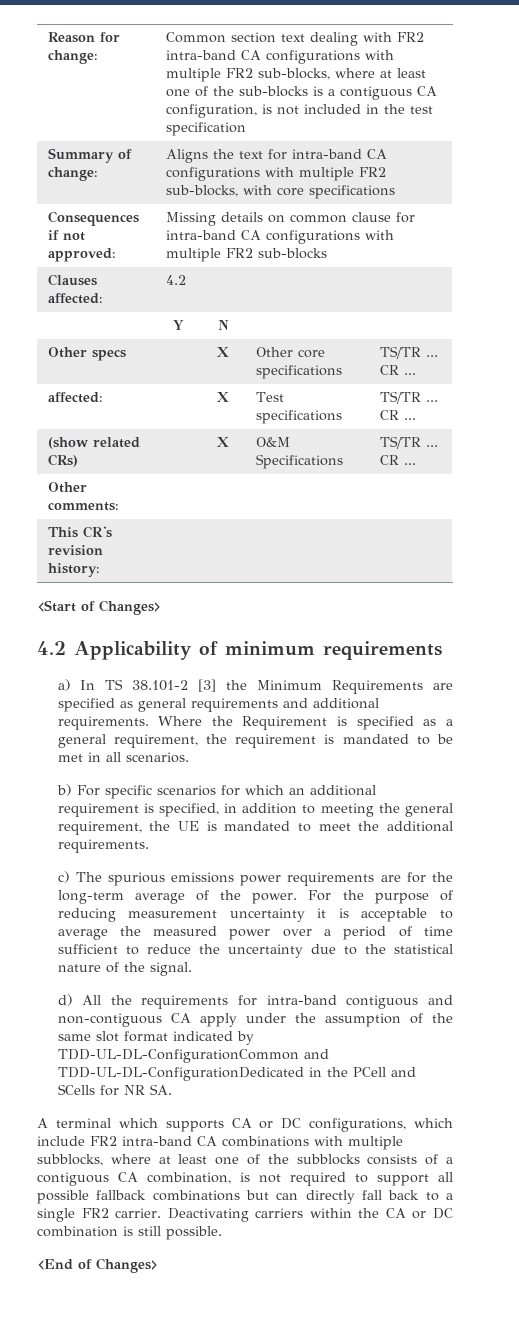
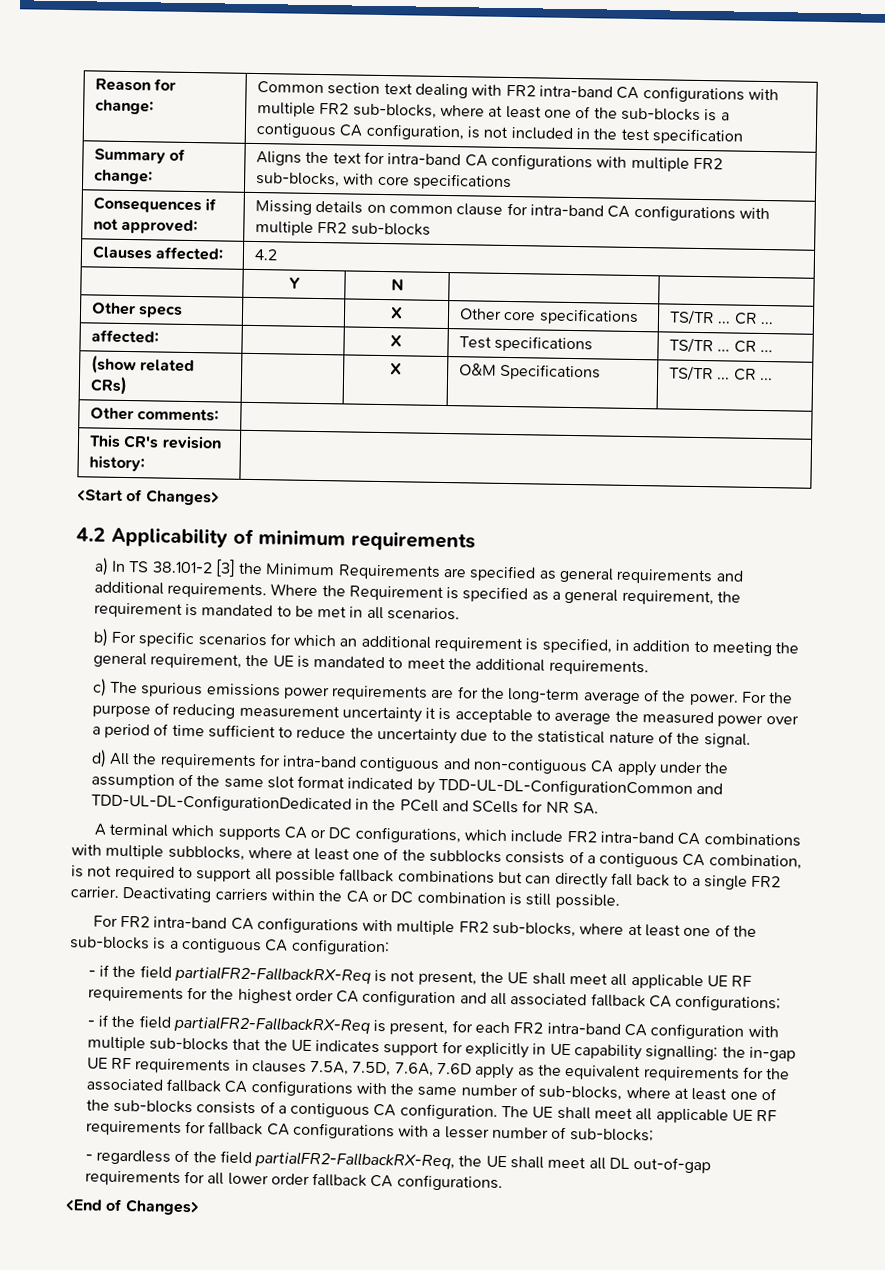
+ For FR2 intra-band CA configurations with multiple FR2 sub-blocks, where at least one of the sub-blocks is a contiguous CA configuration:
+ - if the field partialFR2-FallbackRX-Req is not present, the UE shall meet all applicable UE RF requirements for the highest order CA configuration and all associated fallback CA configurations;
+ - if the field partialFR2-FallbackRX-Req is present, for each FR2 intra-band CA configuration with multiple sub-blocks that the UE indicates support for explicitly in UE capability signalling: the in-gap UE RF requirements in clauses 7.5A, 7.5D, 7.6A, 7.6D apply as the equivalent requirements for the associated fallback CA configurations with the same number of sub-blocks, where at least one of the sub-blocks consists of a contiguous CA configuration. The UE shall meet all applicable UE RF requirements for fallback CA configurations with a lesser number of sub-blocks;
+ - regardless of the field partialFR2-FallbackRX-Req, the UE shall meet all DL out-of-gap requirements for all lower order fallback CA configurations.

